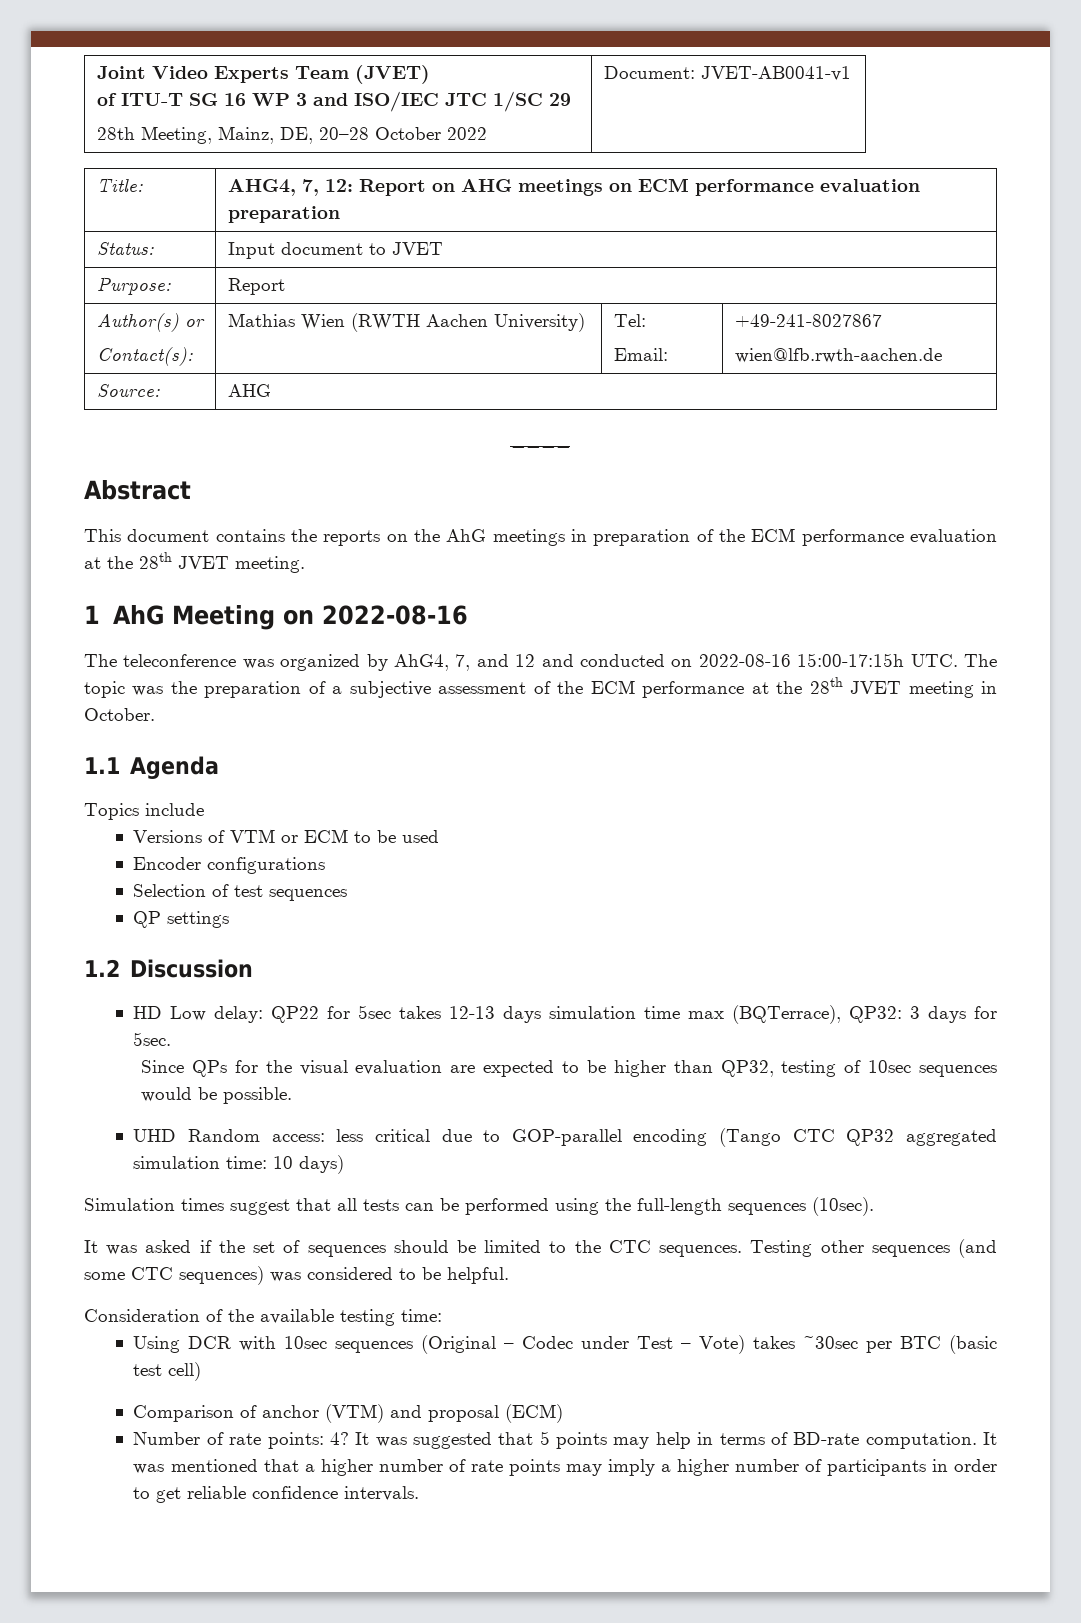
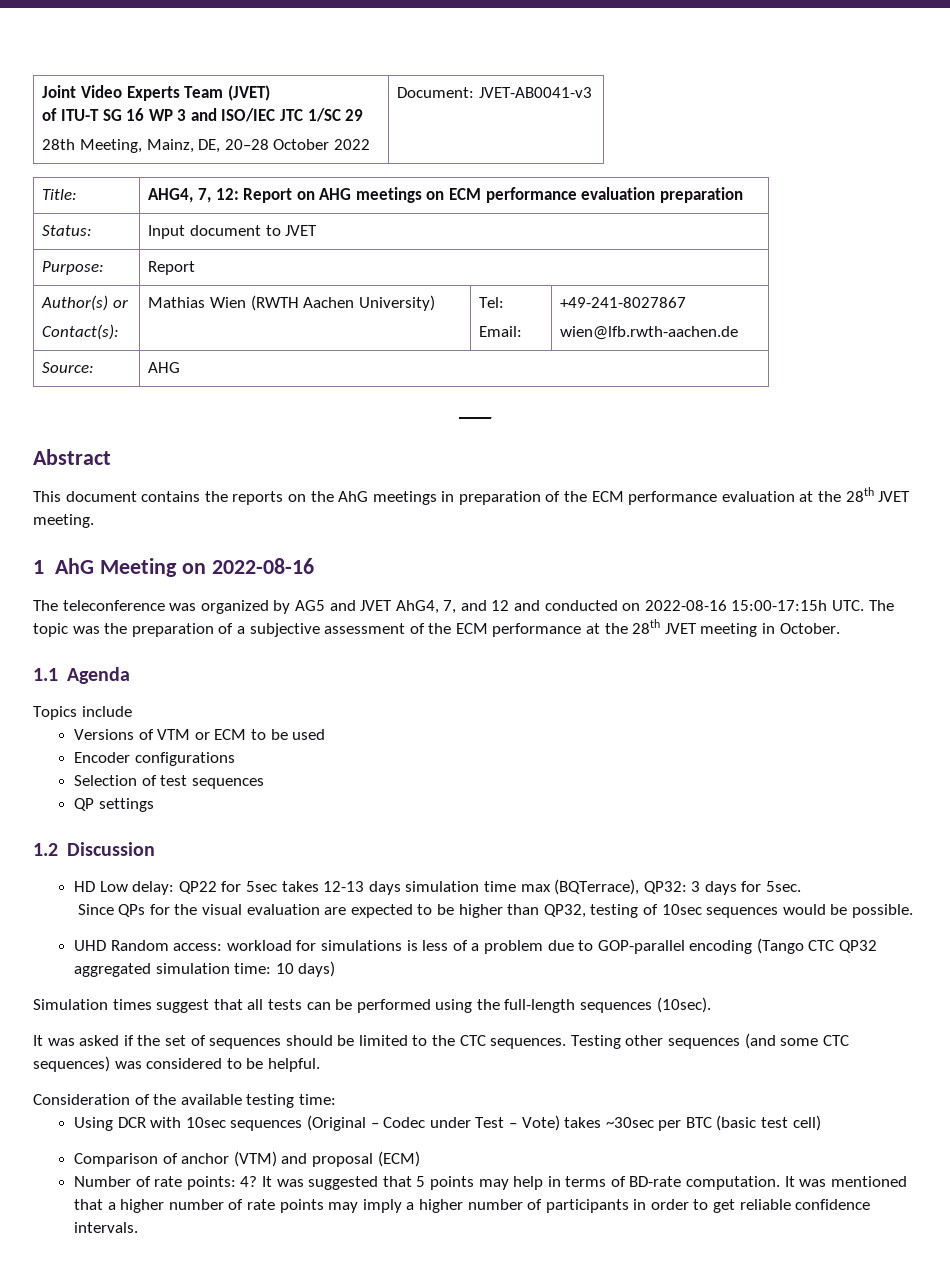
  Joint Video Experts Team (JVET)
  of ITU-T SG 16 WP 3 and ISO/IEC JTC 1/SC 29
- 28th Meeting, Mainz, DE, 20–28 October 2022 | Document: JVET-AB0041-v1
+ 28th Meeting, Mainz, DE, 20–28 October 2022 | Document: JVET-AB0041-v3
- The teleconference was organized by AhG4, 7, and 12 and conducted on 2022-08-16 15:00-17:15h UTC. The topic was the preparation of a subjective assessment of the ECM performance at the 28th JVET meeting in October.
+ The teleconference was organized by AG5 and JVET AhG4, 7, and 12 and conducted on 2022-08-16 15:00-17:15h UTC. The topic was the preparation of a subjective assessment of the ECM performance at the 28th JVET meeting in October.
- UHD Random access: less critical due to GOP-parallel encoding (Tango CTC QP32 aggregated simulation time: 10 days)
+ UHD Random access: workload for simulations is less of a problem due to GOP-parallel encoding (Tango CTC QP32 aggregated simulation time: 10 days)

